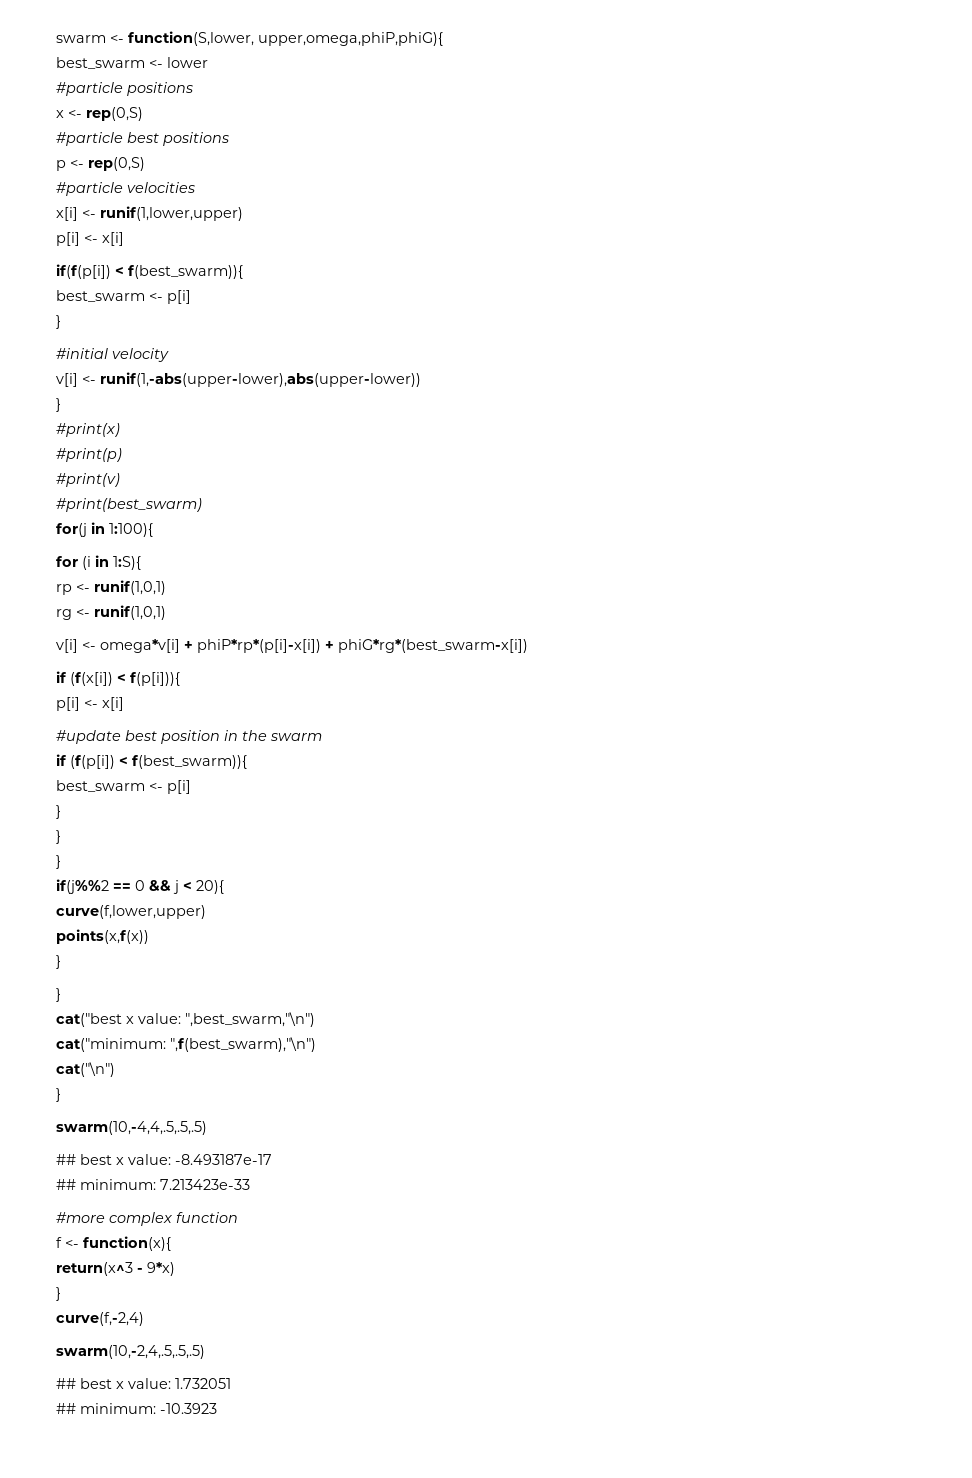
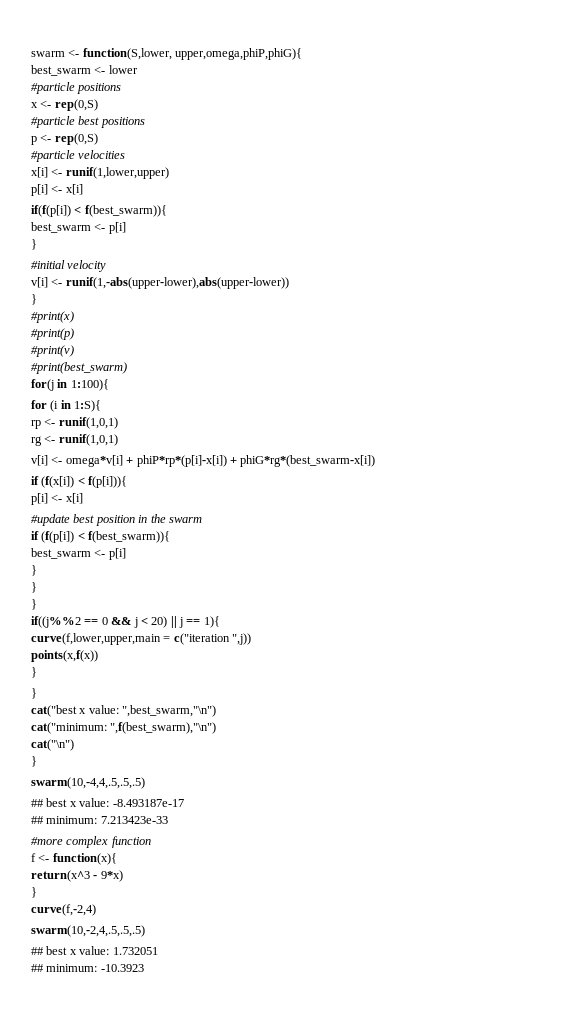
- if(j%%2 == 0 && j < 20){
- curve(f,lower,upper)
+ if((j%%2 == 0 && j < 20) || j == 1){
+ curve(f,lower,upper,main = c("iteration ",j))

